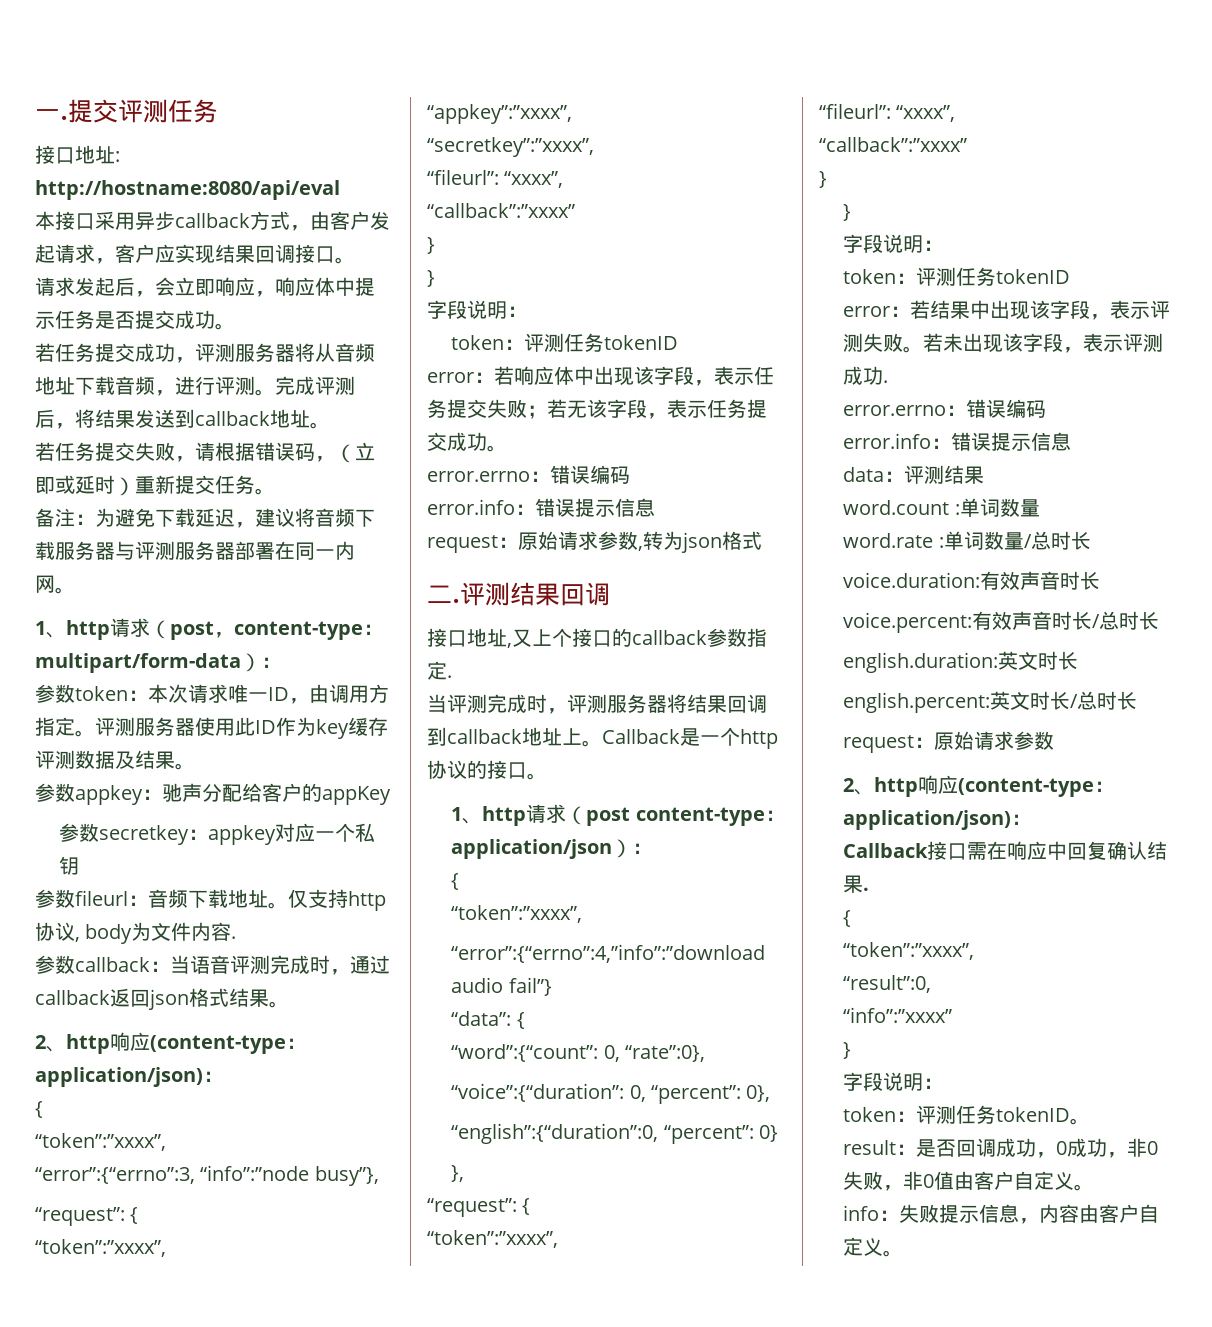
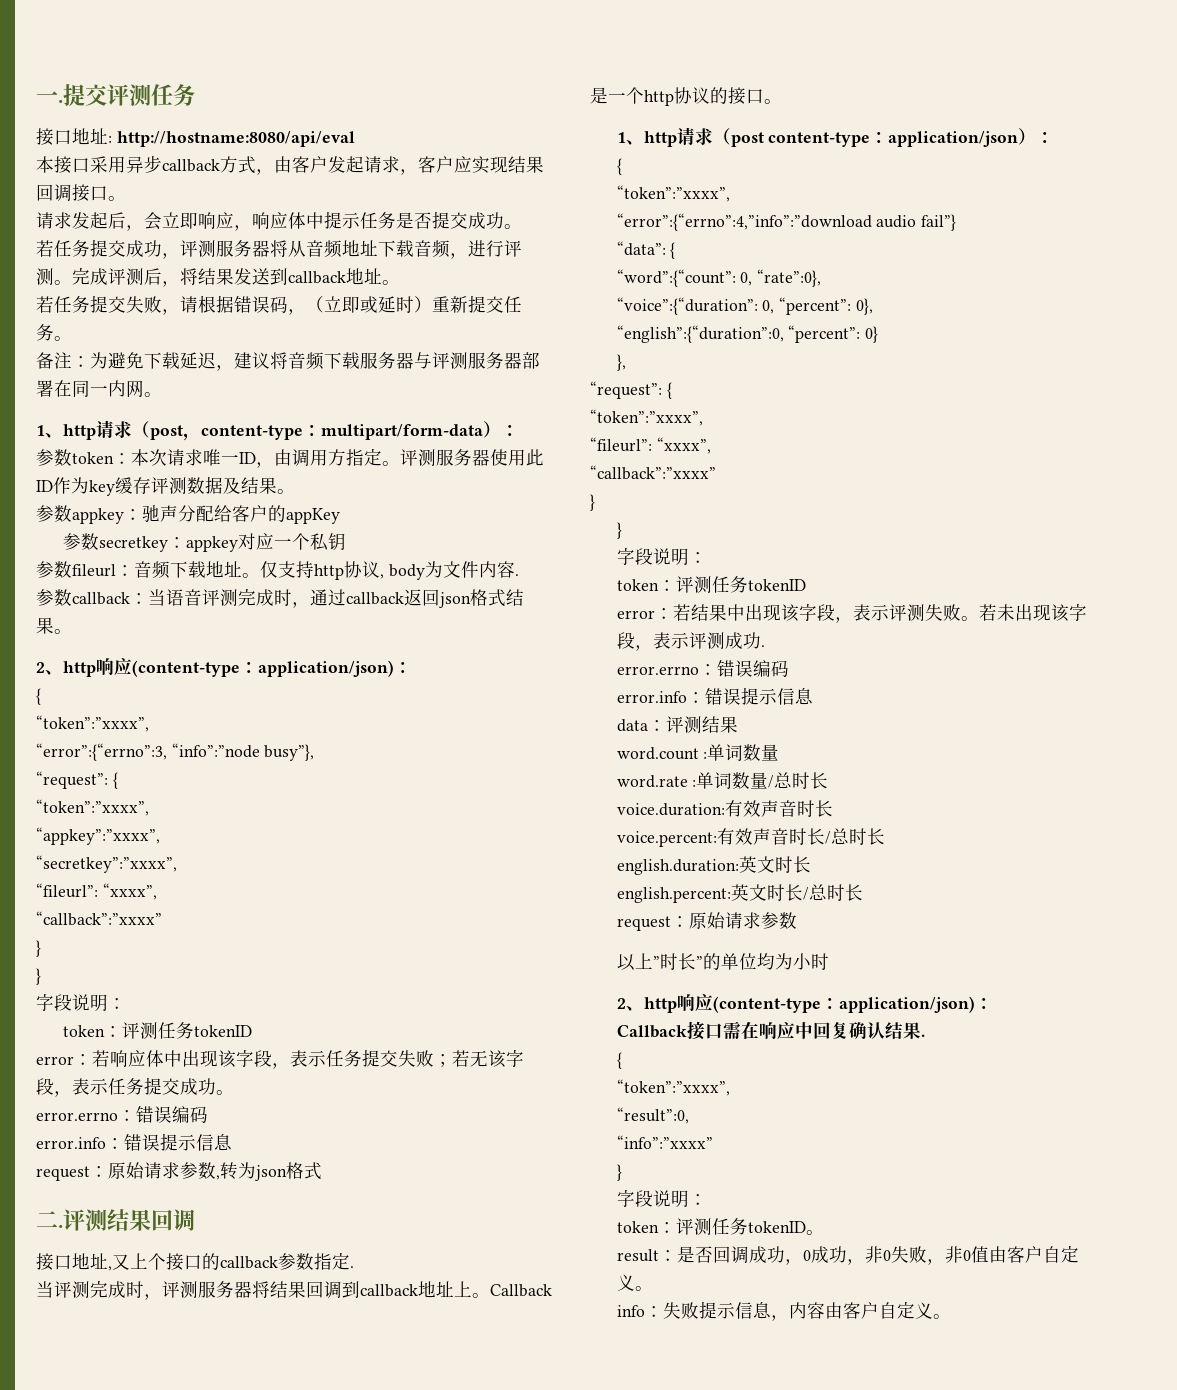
+ 以上”时长”的单位均为小时

